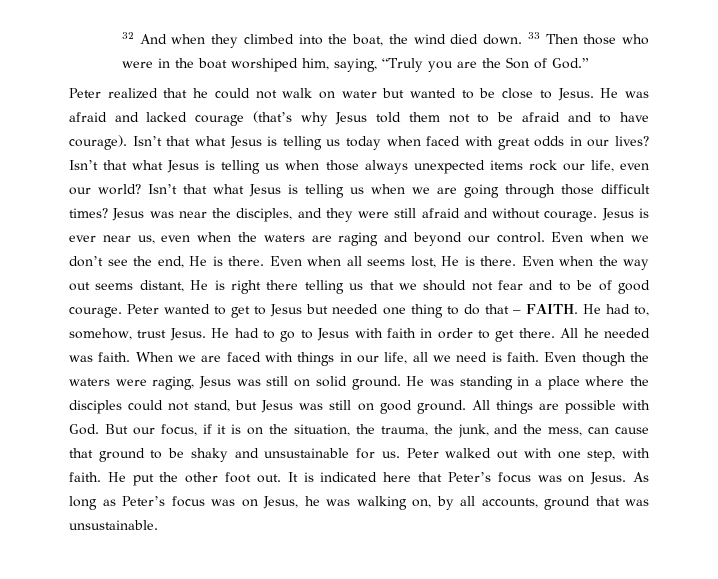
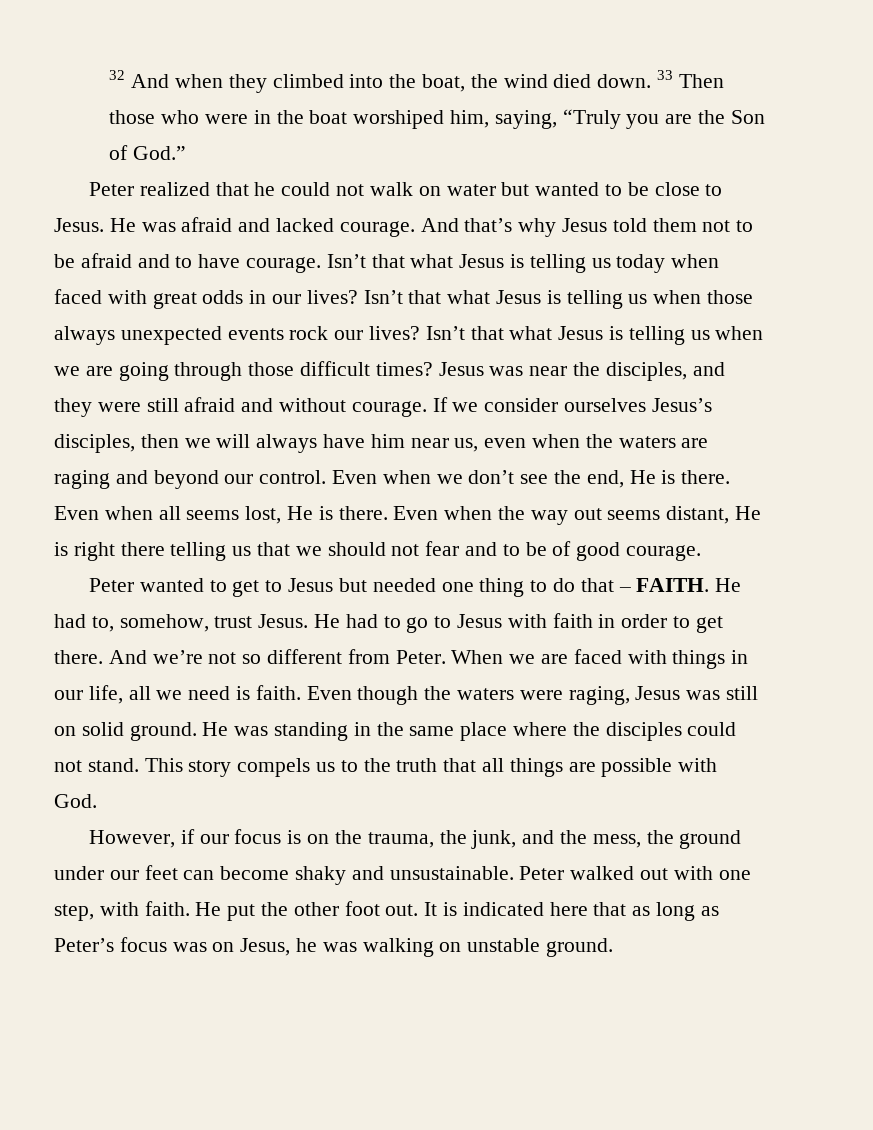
- He was afraid and lacked courage (that’s why Jesus told them not to be afraid and to have courage).
+ He was afraid and lacked courage. And that’s why Jesus told them not to be afraid and to have courage.
- Isn’t that what Jesus is telling us when those always unexpected items rock our life, even our world?
+ Isn’t that what Jesus is telling us when those always unexpected events rock our lives?
- Jesus is ever near us, even when the waters are raging and beyond our control.
+ If we consider ourselves Jesus’s disciples, then we will always have him near us, even when the waters are raging and beyond our control.
- Even when the way out seems distant, He is right there telling us that we should not fear and to be of good courage. Peter wanted to get to Jesus but needed one thing to do that – FAITH.
+ Even when the way out seems distant, He is right there telling us that we should not fear and to be of good courage.
+ Peter wanted to get to Jesus but needed one thing to do that – FAITH.
- All he needed was faith.
+ And we’re not so different from Peter.
- He was standing in a place where the disciples could not stand, but Jesus was still on good ground. All things are possible with God. But our focus, if it is on the situation, the trauma, the junk, and the mess, can cause that ground to be shaky and unsustainable for us.
+ He was standing in the same place where the disciples could not stand. This story compels us to the truth that all things are possible with God.
+ However, if our focus is on the trauma, the junk, and the mess, the ground under our feet can become shaky and unsustainable.
- It is indicated here that Peter’s focus was on Jesus. As long as Peter’s focus was on Jesus, he was walking on, by all accounts, ground that was unsustainable.
+ It is indicated here that as long as Peter’s focus was on Jesus, he was walking on unstable ground.

